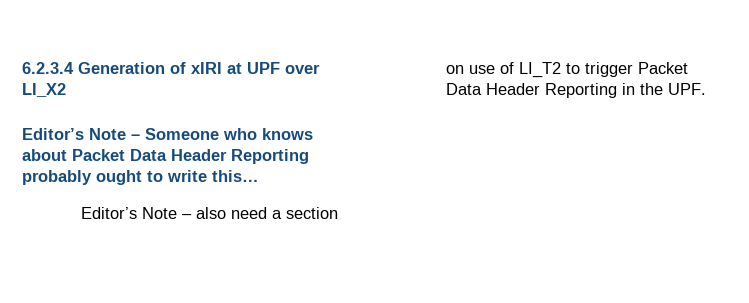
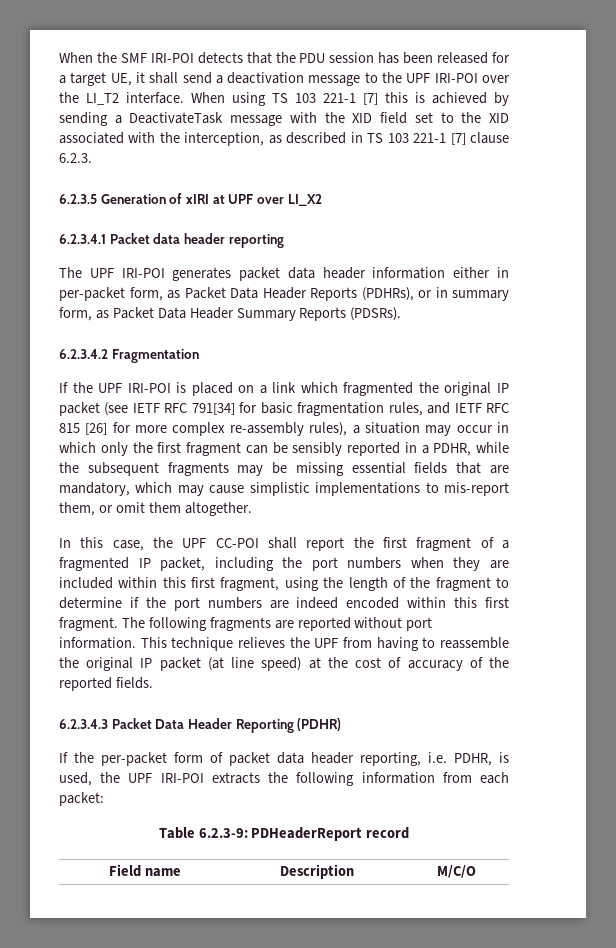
- 6.2.3.4 Generation of xIRI at UPF over LI_X2
+ When the SMF IRI-POI detects that the PDU session has been released for a target UE, it shall send a deactivation message to the UPF IRI-POI over the LI_T2 interface. When using TS 103 221-1 [7] this is achieved by sending a DeactivateTask message with the XID field set to the XID associated with the interception, as described in TS 103 221-1 [7] clause 6.2.3.
+ 6.2.3.5 Generation of xIRI at UPF over LI_X2
- Editor’s Note – Someone who knows about Packet Data Header Reporting probably ought to write this…
- Editor’s Note – also need a section on use of LI_T2 to trigger Packet Data Header Reporting in the UPF.
+ 6.2.3.4.1 Packet data header reporting
+ The UPF IRI-POI generates packet data header information either in per-packet form, as Packet Data Header Reports (PDHRs), or in summary form, as Packet Data Header Summary Reports (PDSRs).
+ 6.2.3.4.2 Fragmentation
+ If the UPF IRI-POI is placed on a link which fragmented the original IP packet (see IETF RFC 791[34] for basic fragmentation rules, and IETF RFC 815 [26] for more complex re-assembly rules), a situation may occur in which only the first fragment can be sensibly reported in a PDHR, while the subsequent fragments may be missing essential fields that are mandatory, which may cause simplistic implementations to mis-report them, or omit them altogether.
+ In this case, the UPF CC-POI shall report the first fragment of a fragmented IP packet, including the port numbers when they are included within this first fragment, using the length of the fragment to determine if the port numbers are indeed encoded within this first fragment. The following fragments are reported without port information. This technique relieves the UPF from having to reassemble the original IP packet (at line speed) at the cost of accuracy of the reported fields.
+ 6.2.3.4.3 Packet Data Header Reporting (PDHR)
+ If the per-packet form of packet data header reporting, i.e. PDHR, is used, the UPF IRI-POI extracts the following information from each packet:
+ Table 6.2.3-9: PDHeaderReport record
+ Field name | Description | M/C/O

